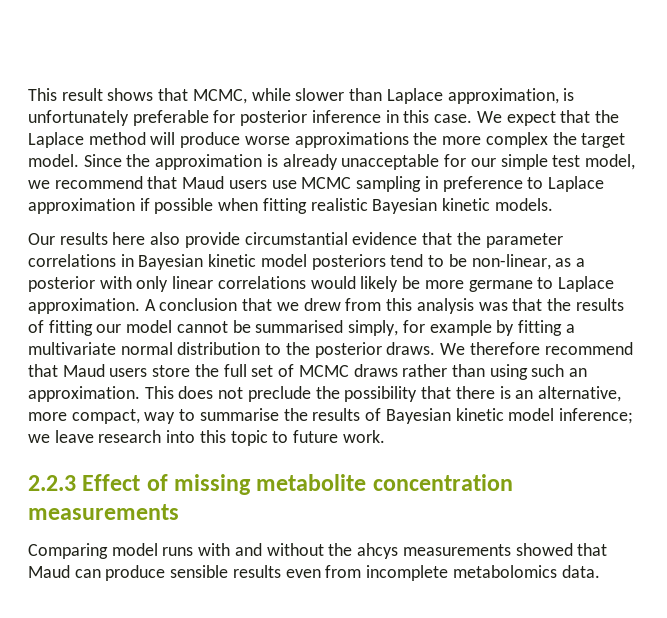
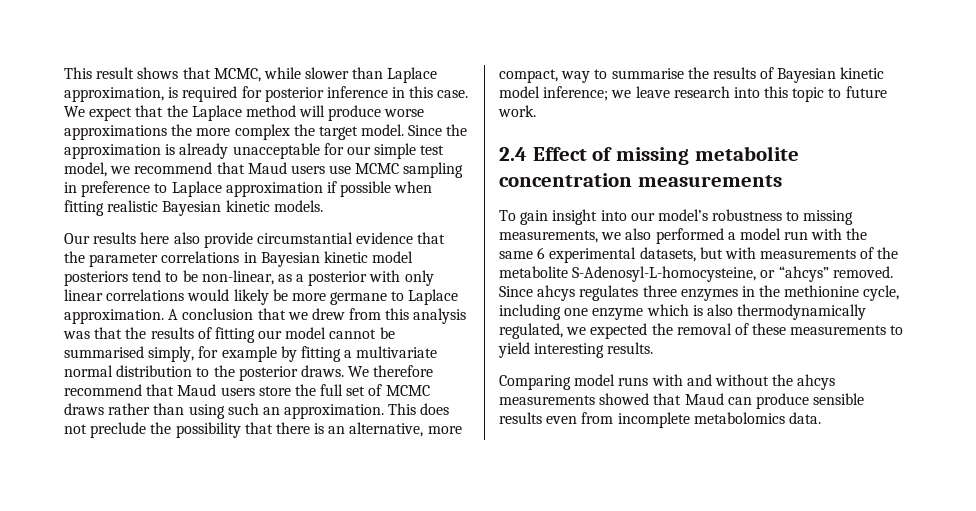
- This result shows that MCMC, while slower than Laplace approximation, is unfortunately preferable for posterior inference in this case.
+ This result shows that MCMC, while slower than Laplace approximation, is required for posterior inference in this case.
- 2.2.3 Effect of missing metabolite concentration measurements
+ 2.4 Effect of missing metabolite concentration measurements
+ To gain insight into our model’s robustness to missing measurements, we also performed a model run with the same 6 experimental datasets, but with measurements of the metabolite S-Adenosyl-L-homocysteine, or “ahcys” removed. Since ahcys regulates three enzymes in the methionine cycle, including one enzyme which is also thermodynamically regulated, we expected the removal of these measurements to yield interesting results.

